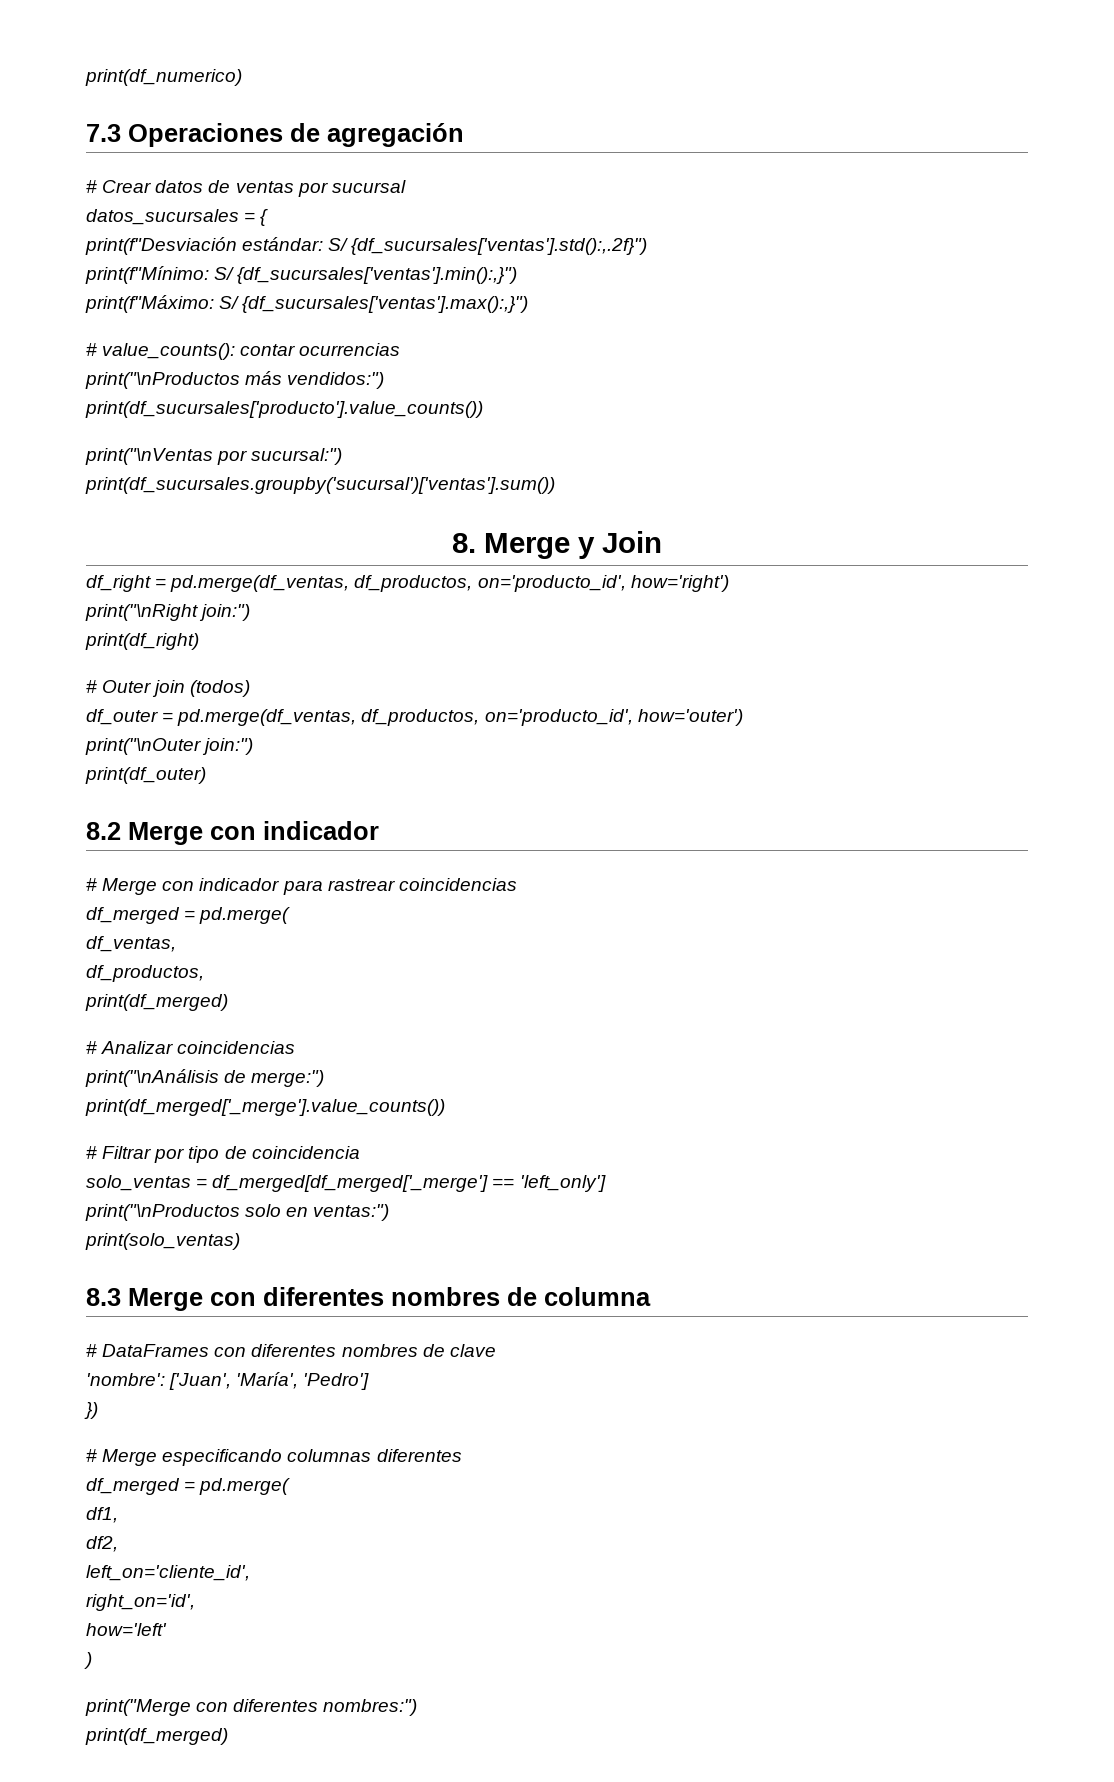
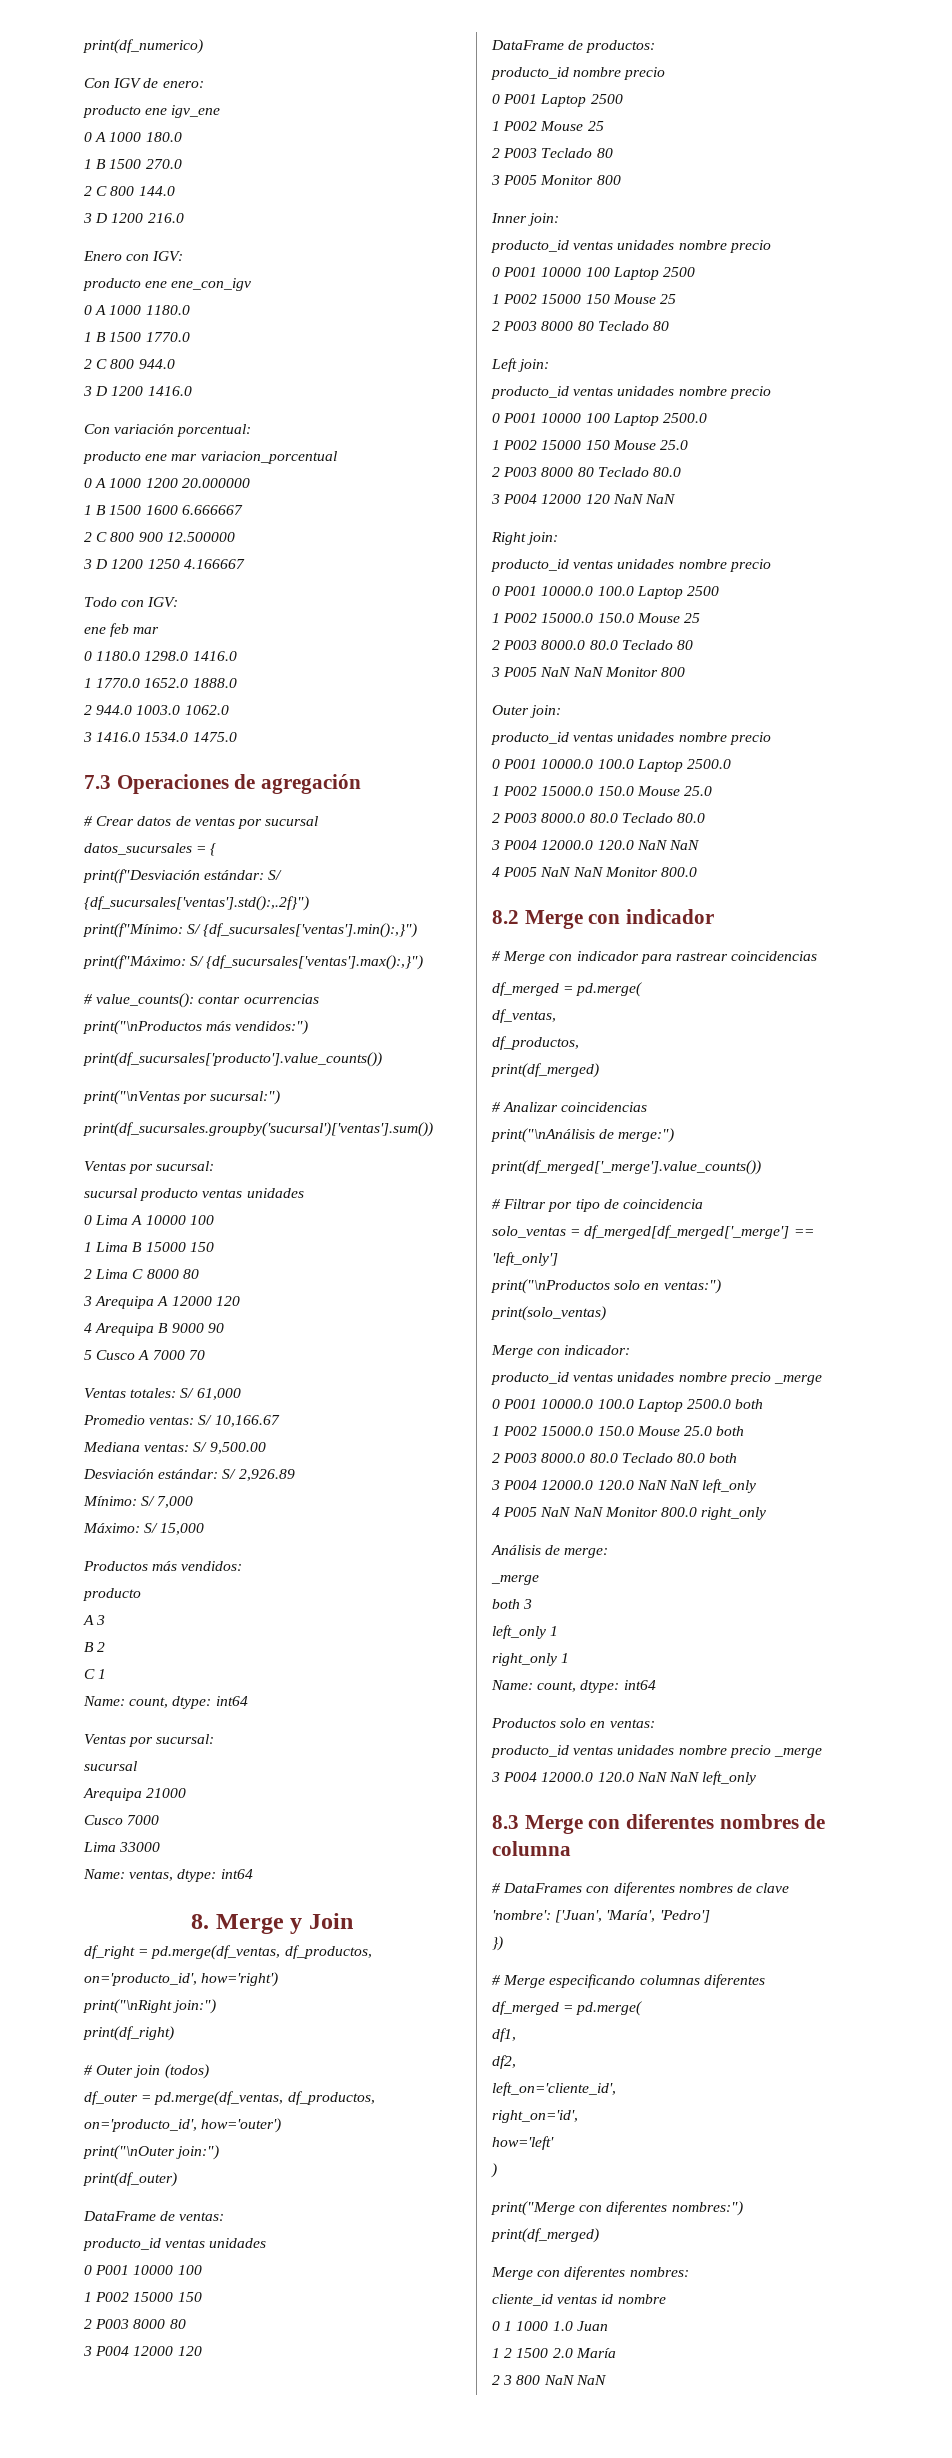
+ Con IGV de enero:
+ producto ene igv_ene
+ 0 A 1000 180.0
+ 1 B 1500 270.0
+ 2 C 800 144.0
+ 3 D 1200 216.0
+ Enero con IGV:
+ producto ene ene_con_igv
+ 0 A 1000 1180.0
+ 1 B 1500 1770.0
+ 2 C 800 944.0
+ 3 D 1200 1416.0
+ Con variación porcentual:
+ producto ene mar variacion_porcentual
+ 0 A 1000 1200 20.000000
+ 1 B 1500 1600 6.666667
+ 2 C 800 900 12.500000
+ 3 D 1200 1250 4.166667
+ Todo con IGV:
+ ene feb mar
+ 0 1180.0 1298.0 1416.0
+ 1 1770.0 1652.0 1888.0
+ 2 944.0 1003.0 1062.0
+ 3 1416.0 1534.0 1475.0
  print(df_sucursales.groupby('sucursal')['ventas'].sum())
+ Ventas por sucursal:
+ sucursal producto ventas unidades
+ 0 Lima A 10000 100
+ 1 Lima B 15000 150
+ 2 Lima C 8000 80
+ 3 Arequipa A 12000 120
+ 4 Arequipa B 9000 90
+ 5 Cusco A 7000 70
+ Ventas totales: S/ 61,000
+ Promedio ventas: S/ 10,166.67
+ Mediana ventas: S/ 9,500.00
+ Desviación estándar: S/ 2,926.89
+ Mínimo: S/ 7,000
+ Máximo: S/ 15,000
+ Productos más vendidos:
+ producto
+ A 3
+ B 2
+ C 1
+ Name: count, dtype: int64
+ Ventas por sucursal:
+ sucursal
+ Arequipa 21000
+ Cusco 7000
+ Lima 33000
+ Name: ventas, dtype: int64
+ DataFrame de ventas:
+ producto_id ventas unidades
+ 0 P001 10000 100
+ 1 P002 15000 150
+ 2 P003 8000 80
+ 3 P004 12000 120
+ DataFrame de productos:
+ producto_id nombre precio
+ 0 P001 Laptop 2500
+ 1 P002 Mouse 25
+ 2 P003 Teclado 80
+ 3 P005 Monitor 800
+ Inner join:
+ producto_id ventas unidades nombre precio
+ 0 P001 10000 100 Laptop 2500
+ 1 P002 15000 150 Mouse 25
+ 2 P003 8000 80 Teclado 80
+ Left join:
+ producto_id ventas unidades nombre precio
+ 0 P001 10000 100 Laptop 2500.0
+ 1 P002 15000 150 Mouse 25.0
+ 2 P003 8000 80 Teclado 80.0
+ 3 P004 12000 120 NaN NaN
+ Right join:
+ producto_id ventas unidades nombre precio
+ 0 P001 10000.0 100.0 Laptop 2500
+ 1 P002 15000.0 150.0 Mouse 25
+ 2 P003 8000.0 80.0 Teclado 80
+ 3 P005 NaN NaN Monitor 800
+ Outer join:
+ producto_id ventas unidades nombre precio
+ 0 P001 10000.0 100.0 Laptop 2500.0
+ 1 P002 15000.0 150.0 Mouse 25.0
+ 2 P003 8000.0 80.0 Teclado 80.0
+ 3 P004 12000.0 120.0 NaN NaN
+ 4 P005 NaN NaN Monitor 800.0
+ Merge con indicador:
+ producto_id ventas unidades nombre precio _merge
+ 0 P001 10000.0 100.0 Laptop 2500.0 both
+ 1 P002 15000.0 150.0 Mouse 25.0 both
+ 2 P003 8000.0 80.0 Teclado 80.0 both
+ 3 P004 12000.0 120.0 NaN NaN left_only
+ 4 P005 NaN NaN Monitor 800.0 right_only
+ Análisis de merge:
+ _merge
+ both 3
+ left_only 1
+ right_only 1
+ Name: count, dtype: int64
+ Productos solo en ventas:
+ producto_id ventas unidades nombre precio _merge
+ 3 P004 12000.0 120.0 NaN NaN left_only
+ Merge con diferentes nombres:
+ cliente_id ventas id nombre
+ 0 1 1000 1.0 Juan
+ 1 2 1500 2.0 María
+ 2 3 800 NaN NaN

